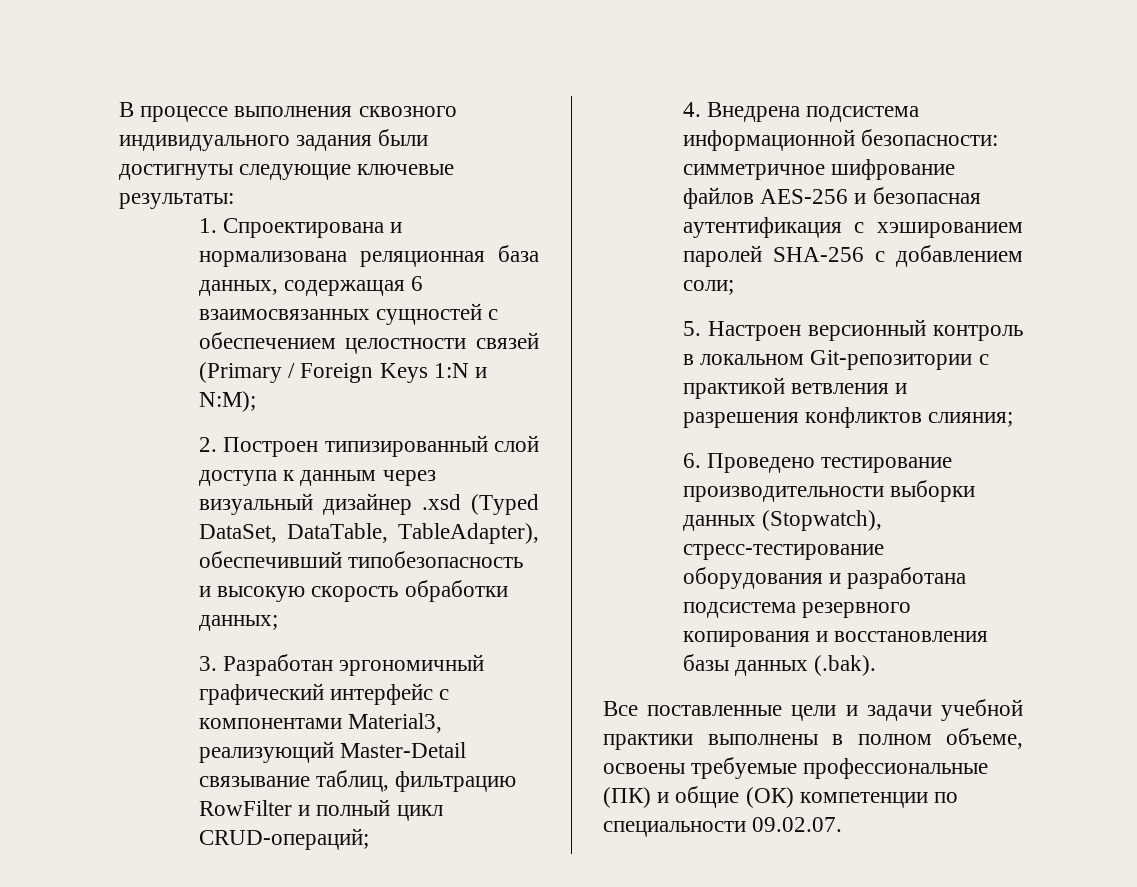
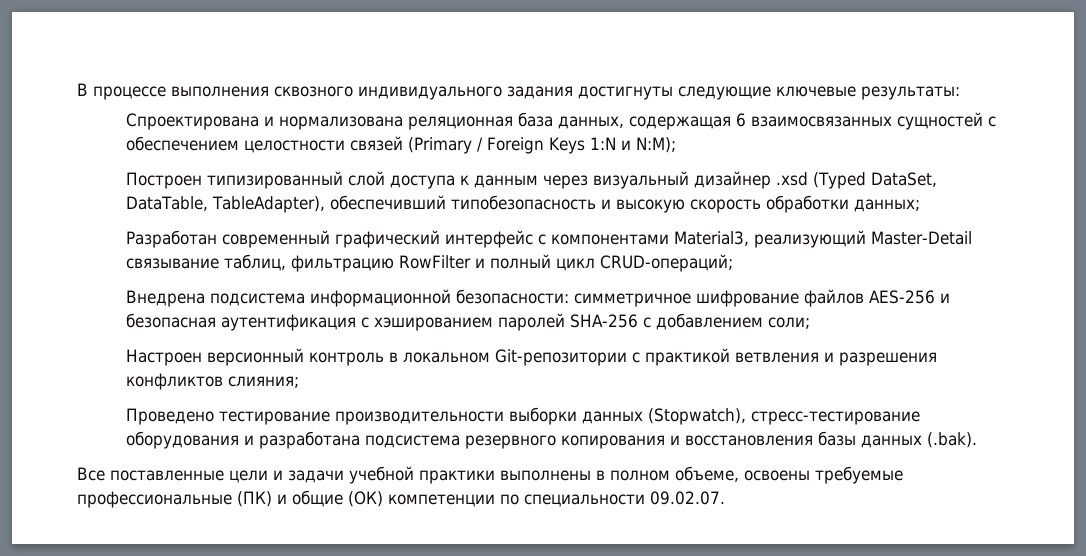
- В процессе выполнения сквозного индивидуального задания были достигнуты следующие ключевые результаты:
+ В процессе выполнения сквозного индивидуального задания достигнуты следующие ключевые результаты:
- 1. Спроектирована и нормализована реляционная база данных, содержащая 6 взаимосвязанных сущностей с обеспечением целостности связей (Primary / Foreign Keys 1:N и N:M);
+ Спроектирована и нормализована реляционная база данных, содержащая 6 взаимосвязанных сущностей с обеспечением целостности связей (Primary / Foreign Keys 1:N и N:M);
- 2. Построен типизированный слой доступа к данным через визуальный дизайнер .xsd (Typed DataSet, DataTable, TableAdapter), обеспечивший типобезопасность и высокую скорость обработки данных;
+ Построен типизированный слой доступа к данным через визуальный дизайнер .xsd (Typed DataSet, DataTable, TableAdapter), обеспечивший типобезопасность и высокую скорость обработки данных;
- 3. Разработан эргономичный графический интерфейс с компонентами Material3, реализующий Master-Detail связывание таблиц, фильтрацию RowFilter и полный цикл CRUD-операций;
+ Разработан современный графический интерфейс с компонентами Material3, реализующий Master-Detail связывание таблиц, фильтрацию RowFilter и полный цикл CRUD-операций;
- 4. Внедрена подсистема информационной безопасности: симметричное шифрование файлов AES-256 и безопасная аутентификация с хэшированием паролей SHA-256 с добавлением соли;
+ Внедрена подсистема информационной безопасности: симметричное шифрование файлов AES-256 и безопасная аутентификация с хэшированием паролей SHA-256 с добавлением соли;
- 5. Настроен версионный контроль в локальном Git-репозитории с практикой ветвления и разрешения конфликтов слияния;
+ Настроен версионный контроль в локальном Git-репозитории с практикой ветвления и разрешения конфликтов слияния;
- 6. Проведено тестирование производительности выборки данных (Stopwatch), стресс-тестирование оборудования и разработана подсистема резервного копирования и восстановления базы данных (.bak).
+ Проведено тестирование производительности выборки данных (Stopwatch), стресс-тестирование оборудования и разработана подсистема резервного копирования и восстановления базы данных (.bak).

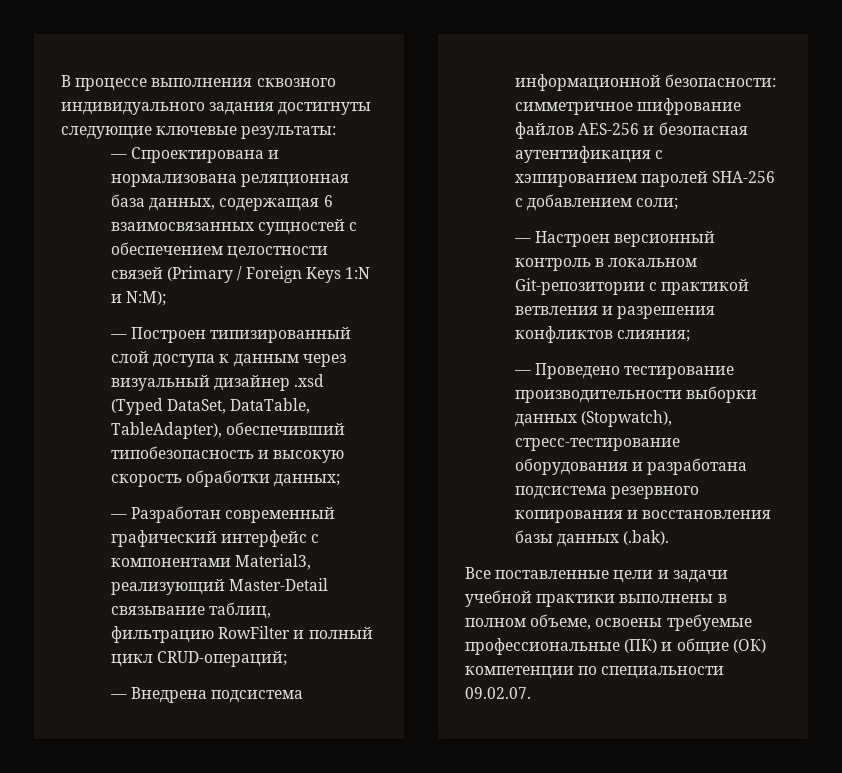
- Спроектирована и нормализована реляционная база данных, содержащая 6 взаимосвязанных сущностей с обеспечением целостности связей (Primary / Foreign Keys 1:N и N:M);
+ — Спроектирована и нормализована реляционная база данных, содержащая 6 взаимосвязанных сущностей с обеспечением целостности связей (Primary / Foreign Keys 1:N и N:M);
- Построен типизированный слой доступа к данным через визуальный дизайнер .xsd (Typed DataSet, DataTable, TableAdapter), обеспечивший типобезопасность и высокую скорость обработки данных;
+ — Построен типизированный слой доступа к данным через визуальный дизайнер .xsd (Typed DataSet, DataTable, TableAdapter), обеспечивший типобезопасность и высокую скорость обработки данных;
- Разработан современный графический интерфейс с компонентами Material3, реализующий Master-Detail связывание таблиц, фильтрацию RowFilter и полный цикл CRUD-операций;
+ — Разработан современный графический интерфейс с компонентами Material3, реализующий Master-Detail связывание таблиц, фильтрацию RowFilter и полный цикл CRUD-операций;
- Внедрена подсистема информационной безопасности: симметричное шифрование файлов AES-256 и безопасная аутентификация с хэшированием паролей SHA-256 с добавлением соли;
+ — Внедрена подсистема информационной безопасности: симметричное шифрование файлов AES-256 и безопасная аутентификация с хэшированием паролей SHA-256 с добавлением соли;
- Настроен версионный контроль в локальном Git-репозитории с практикой ветвления и разрешения конфликтов слияния;
+ — Настроен версионный контроль в локальном Git-репозитории с практикой ветвления и разрешения конфликтов слияния;
- Проведено тестирование производительности выборки данных (Stopwatch), стресс-тестирование оборудования и разработана подсистема резервного копирования и восстановления базы данных (.bak).
+ — Проведено тестирование производительности выборки данных (Stopwatch), стресс-тестирование оборудования и разработана подсистема резервного копирования и восстановления базы данных (.bak).

